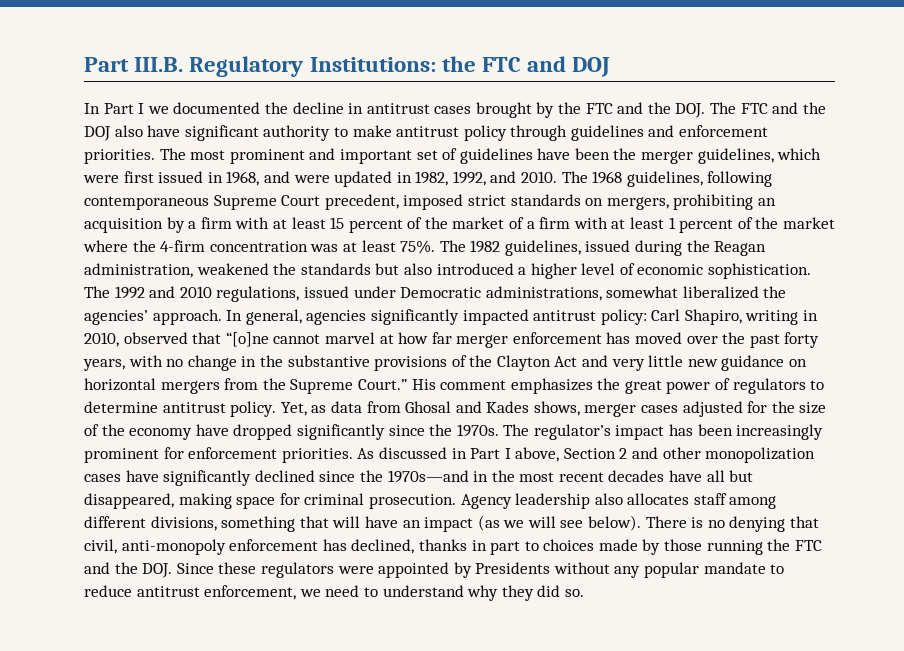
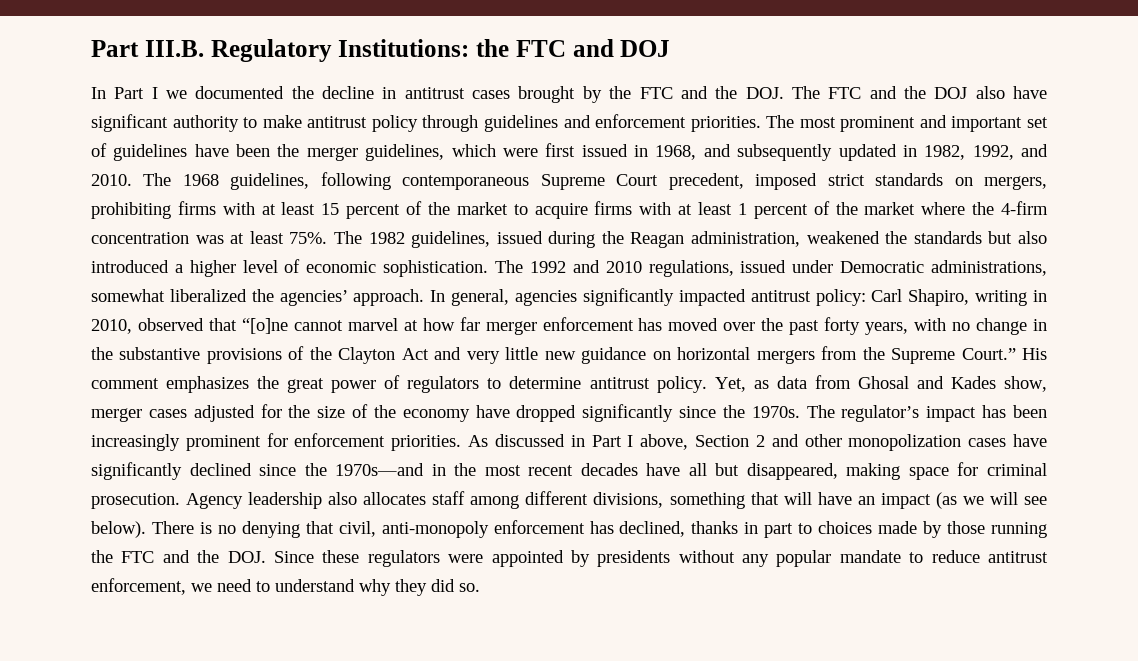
- The most prominent and important set of guidelines have been the merger guidelines, which were first issued in 1968, and were updated in 1982, 1992, and 2010.
+ The most prominent and important set of guidelines have been the merger guidelines, which were first issued in 1968, and subsequently updated in 1982, 1992, and 2010.
- The 1968 guidelines, following contemporaneous Supreme Court precedent, imposed strict standards on mergers, prohibiting an acquisition by a firm with at least 15 percent of the market of a firm with at least 1 percent of the market where the 4-firm concentration was at least 75%.
+ The 1968 guidelines, following contemporaneous Supreme Court precedent, imposed strict standards on mergers, prohibiting firms with at least 15 percent of the market to acquire firms with at least 1 percent of the market where the 4-firm concentration was at least 75%.
- Yet, as data from Ghosal and Kades shows, merger cases adjusted for the size of the economy have dropped significantly since the 1970s.
+ Yet, as data from Ghosal and Kades show, merger cases adjusted for the size of the economy have dropped significantly since the 1970s.
- There is no denying that civil, anti-monopoly enforcement has declined, thanks in part to choices made by those running the FTC and the DOJ. Since these regulators were appointed by Presidents without any popular mandate to reduce antitrust enforcement, we need to understand why they did so.
+ There is no denying that civil, anti-monopoly enforcement has declined, thanks in part to choices made by those running the FTC and the DOJ. Since these regulators were appointed by presidents without any popular mandate to reduce antitrust enforcement, we need to understand why they did so.

